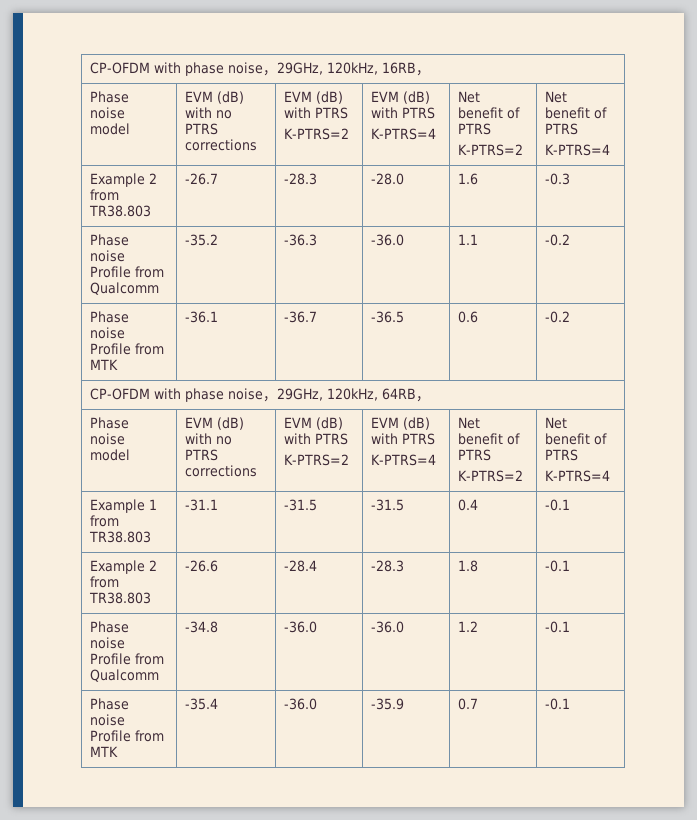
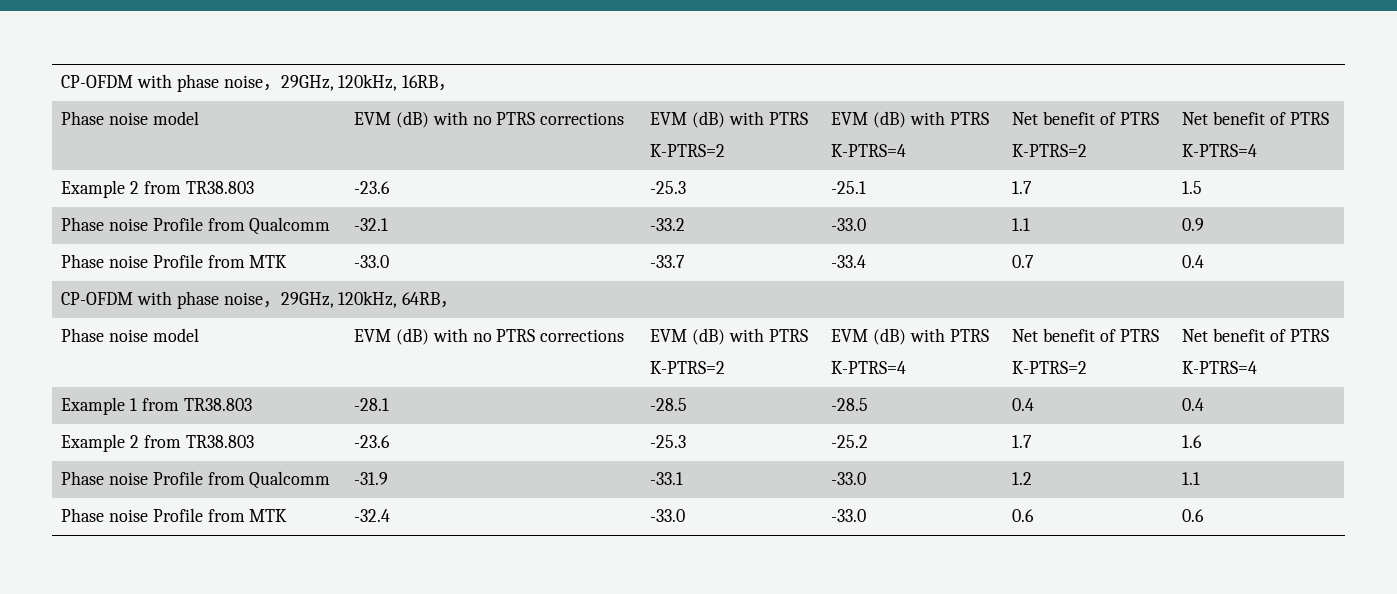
- Example 2 from TR38.803 | -26.7 | -28.3 | -28.0 | 1.6 | -0.3
- Phase noise Profile from Qualcomm | -35.2 | -36.3 | -36.0 | 1.1 | -0.2
- Phase noise Profile from MTK | -36.1 | -36.7 | -36.5 | 0.6 | -0.2
+ Example 2 from TR38.803 | -23.6 | -25.3 | -25.1 | 1.7 | 1.5
+ Phase noise Profile from Qualcomm | -32.1 | -33.2 | -33.0 | 1.1 | 0.9
+ Phase noise Profile from MTK | -33.0 | -33.7 | -33.4 | 0.7 | 0.4
- Example 1 from TR38.803 | -31.1 | -31.5 | -31.5 | 0.4 | -0.1
- Example 2 from TR38.803 | -26.6 | -28.4 | -28.3 | 1.8 | -0.1
- Phase noise Profile from Qualcomm | -34.8 | -36.0 | -36.0 | 1.2 | -0.1
- Phase noise Profile from MTK | -35.4 | -36.0 | -35.9 | 0.7 | -0.1
+ Example 1 from TR38.803 | -28.1 | -28.5 | -28.5 | 0.4 | 0.4
+ Example 2 from TR38.803 | -23.6 | -25.3 | -25.2 | 1.7 | 1.6
+ Phase noise Profile from Qualcomm | -31.9 | -33.1 | -33.0 | 1.2 | 1.1
+ Phase noise Profile from MTK | -32.4 | -33.0 | -33.0 | 0.6 | 0.6

